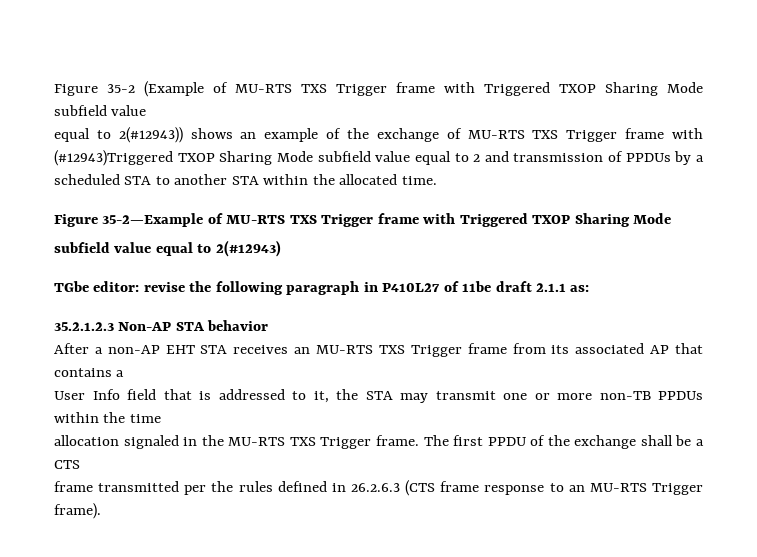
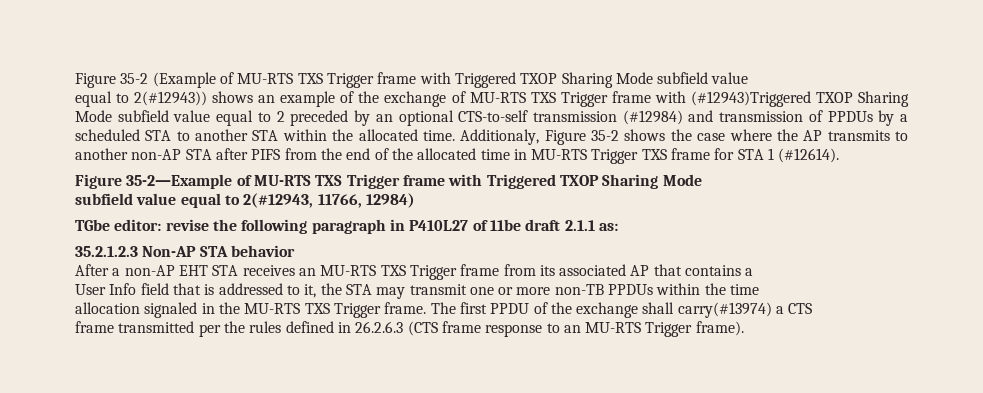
- equal to 2(#12943)) shows an example of the exchange of MU-RTS TXS Trigger frame with (#12943)Triggered TXOP Sharing Mode subfield value equal to 2 and transmission of PPDUs by a scheduled STA to another STA within the allocated time.
+ equal to 2(#12943)) shows an example of the exchange of MU-RTS TXS Trigger frame with (#12943)Triggered TXOP Sharing Mode subfield value equal to 2 preceded by an optional CTS-to-self transmission (#12984) and transmission of PPDUs by a scheduled STA to another STA within the allocated time. Additionaly, Figure 35-2 shows the case where the AP transmits to another non-AP STA after PIFS from the end of the allocated time in MU-RTS Trigger TXS frame for STA 1 (#12614).
- subfield value equal to 2(#12943)
+ subfield value equal to 2(#12943, 11766, 12984)
- The first PPDU of the exchange shall be a CTS
+ The first PPDU of the exchange shall carry(#13974) a CTS

